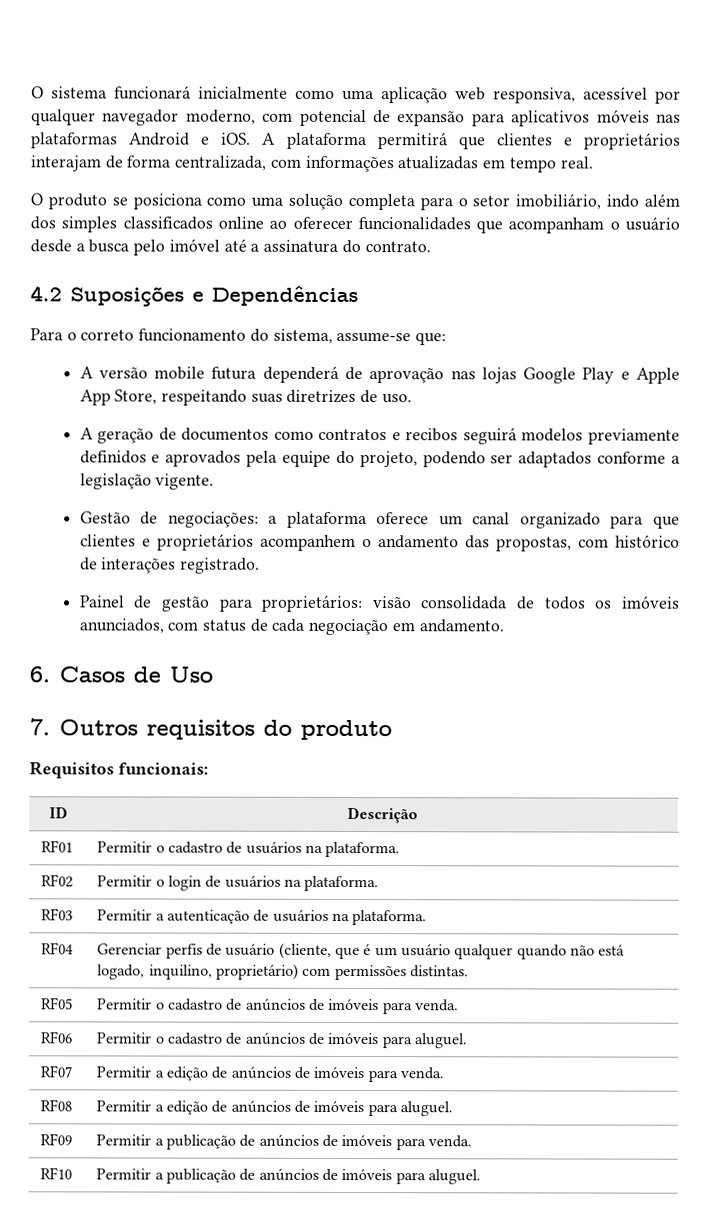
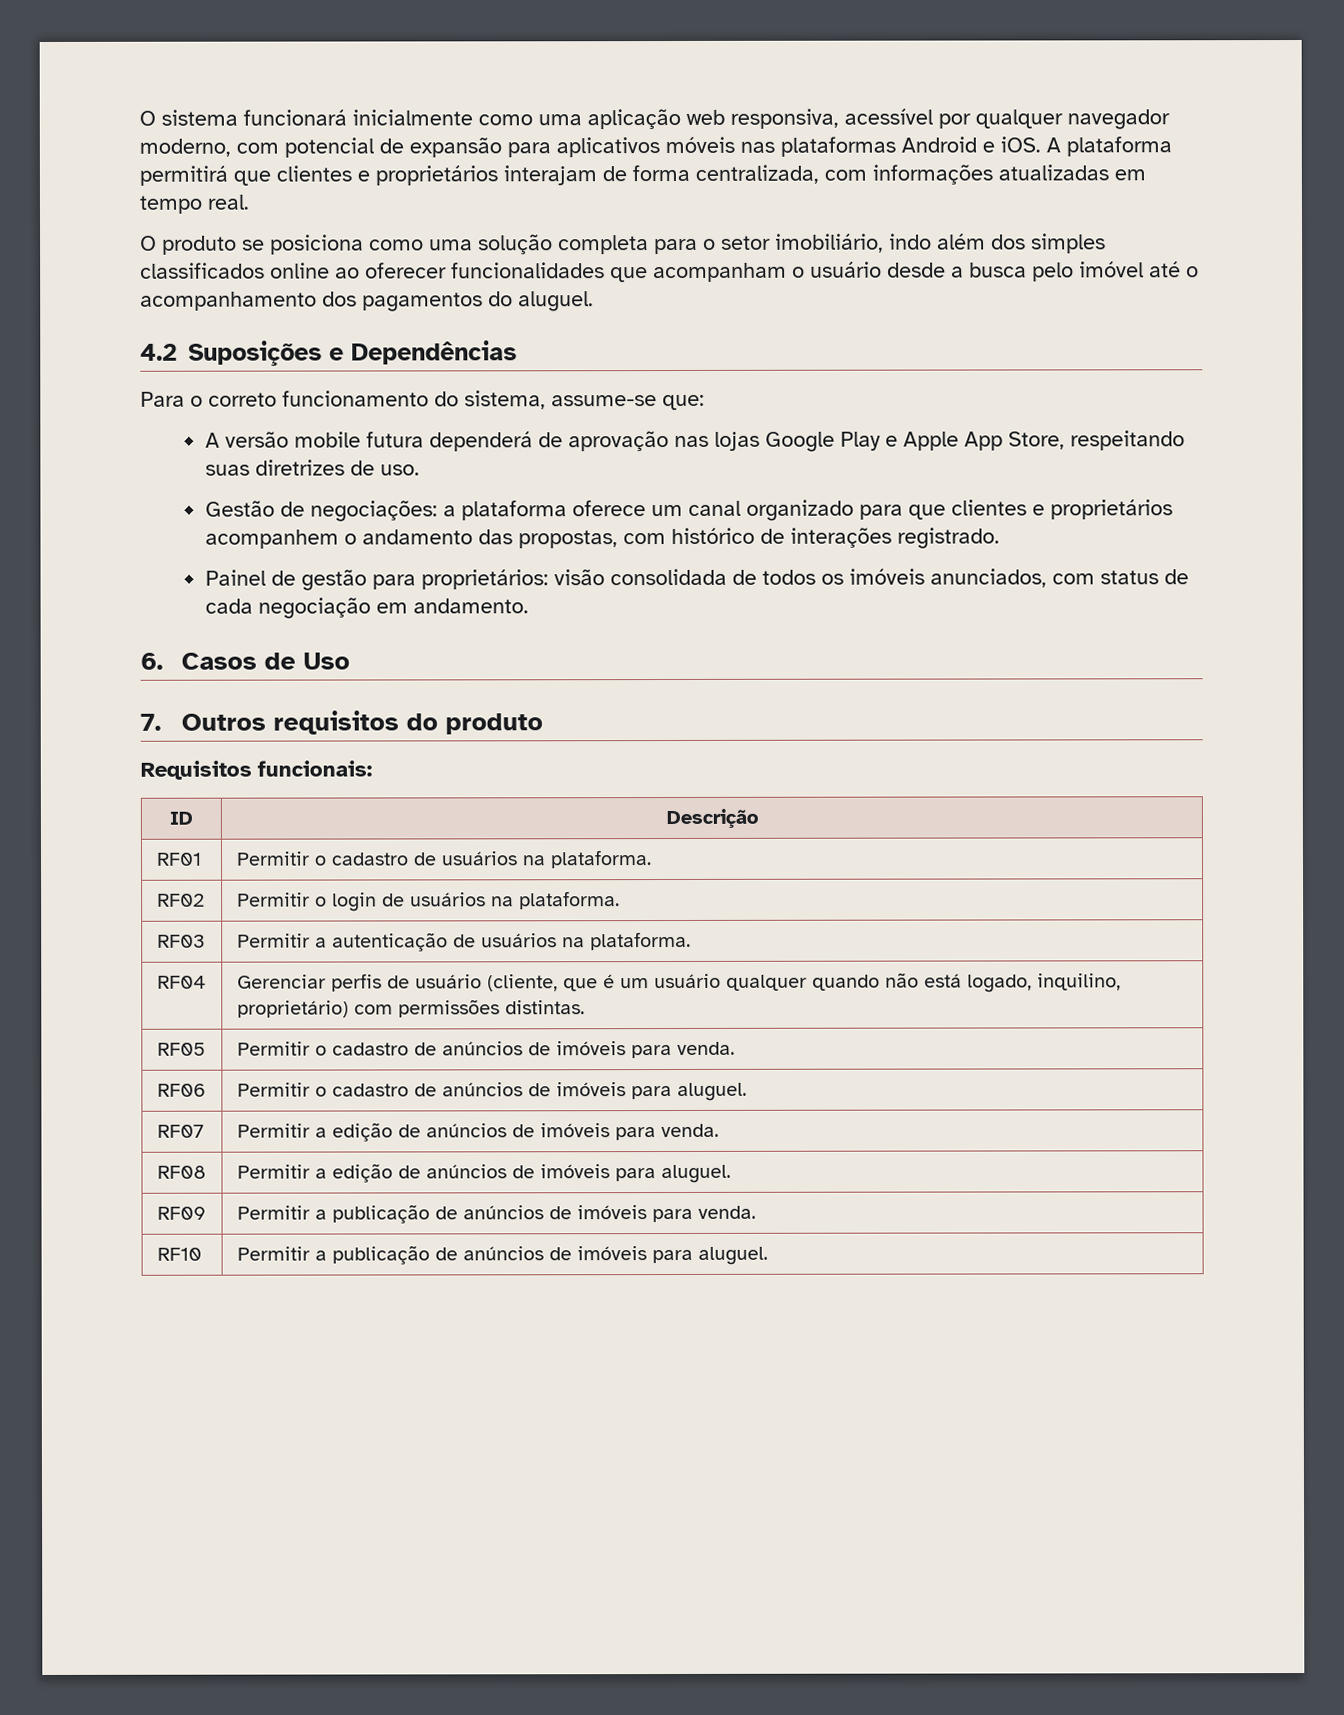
- O produto se posiciona como uma solução completa para o setor imobiliário, indo além dos simples classificados online ao oferecer funcionalidades que acompanham o usuário desde a busca pelo imóvel até a assinatura do contrato.
+ O produto se posiciona como uma solução completa para o setor imobiliário, indo além dos simples classificados online ao oferecer funcionalidades que acompanham o usuário desde a busca pelo imóvel até o acompanhamento dos pagamentos do aluguel.
- A geração de documentos como contratos e recibos seguirá modelos previamente definidos e aprovados pela equipe do projeto, podendo ser adaptados conforme a legislação vigente.

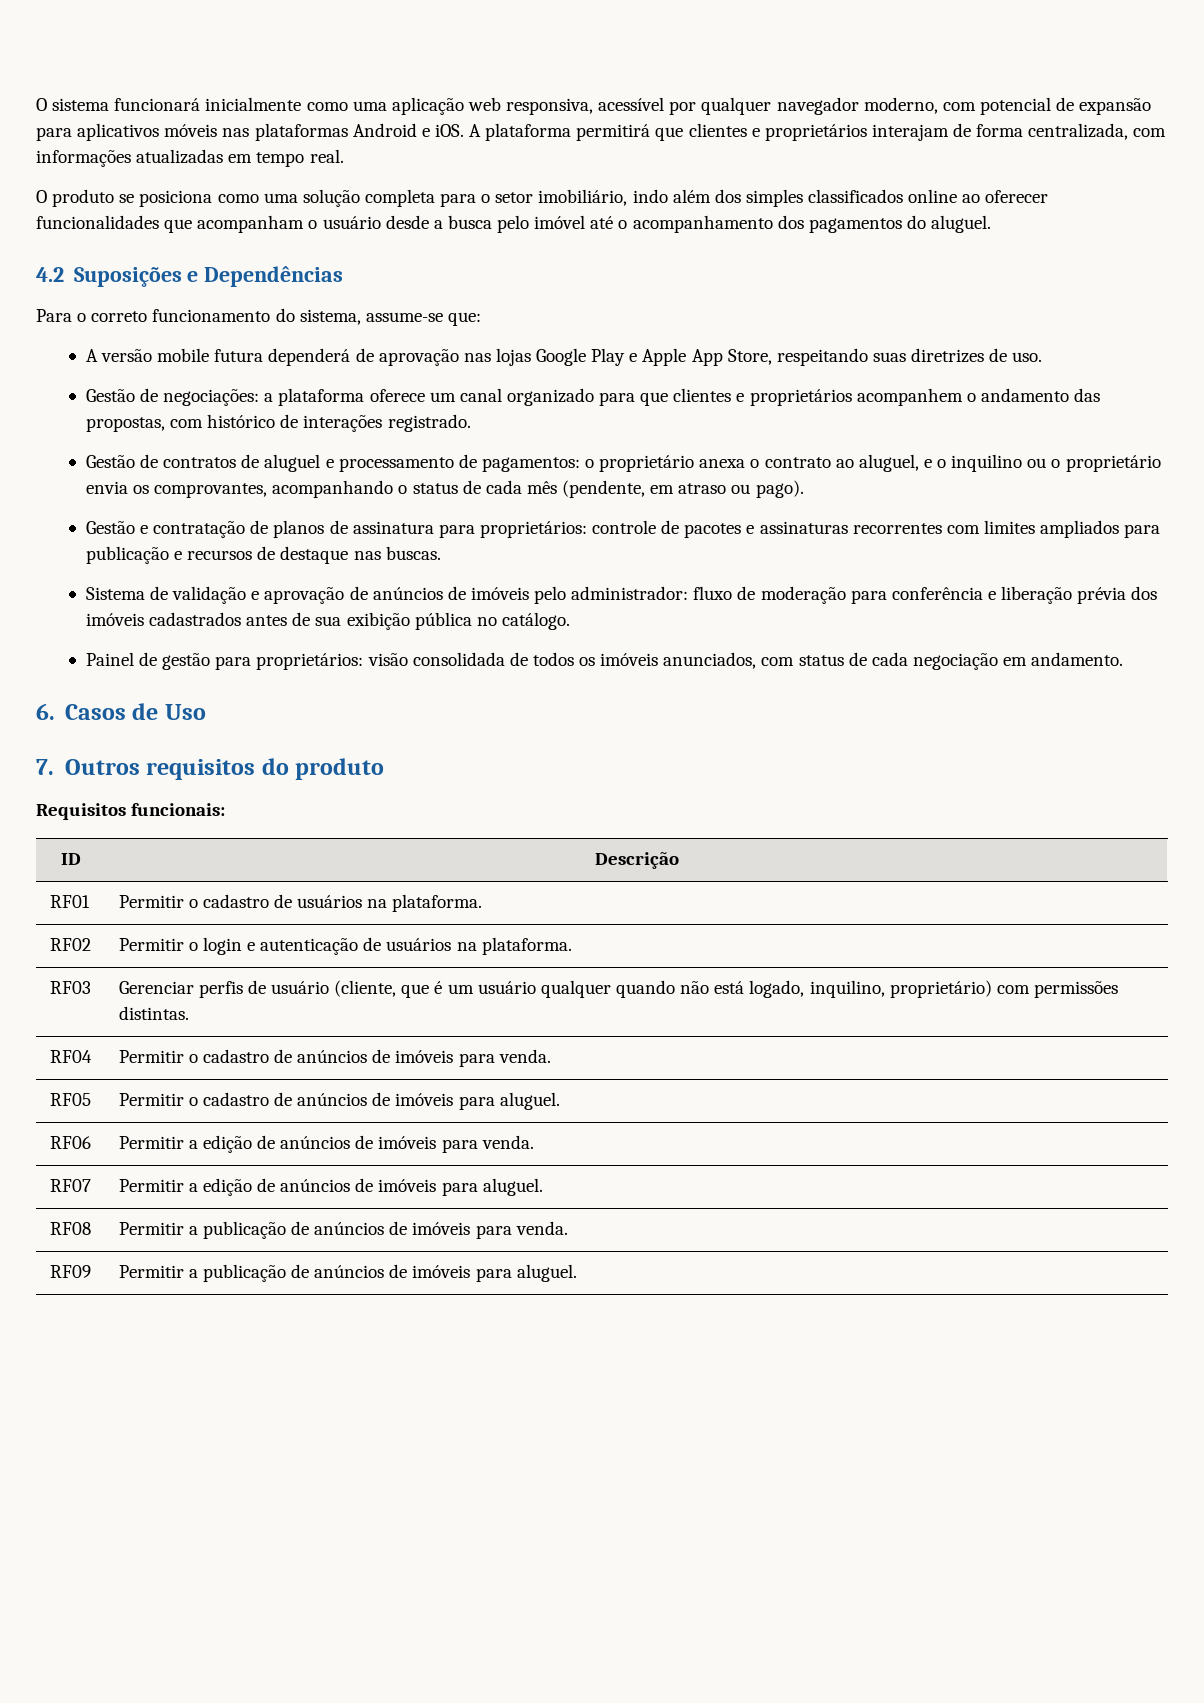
+ Gestão de contratos de aluguel e processamento de pagamentos: o proprietário anexa o contrato ao aluguel, e o inquilino ou o proprietário envia os comprovantes, acompanhando o status de cada mês (pendente, em atraso ou pago).
+ Gestão e contratação de planos de assinatura para proprietários: controle de pacotes e assinaturas recorrentes com limites ampliados para publicação e recursos de destaque nas buscas.
+ Sistema de validação e aprovação de anúncios de imóveis pelo administrador: fluxo de moderação para conferência e liberação prévia dos imóveis cadastrados antes de sua exibição pública no catálogo.
- RF02 | Permitir o login de usuários na plataforma.
+ RF02 | Permitir o login e autenticação de usuários na plataforma.
- RF03 | Permitir a autenticação de usuários na plataforma.
- RF04 | Gerenciar perfis de usuário (cliente, que é um usuário qualquer quando não está logado, inquilino, proprietário) com permissões distintas.
+ RF03 | Gerenciar perfis de usuário (cliente, que é um usuário qualquer quando não está logado, inquilino, proprietário) com permissões distintas.
- RF05 | Permitir o cadastro de anúncios de imóveis para venda.
+ RF04 | Permitir o cadastro de anúncios de imóveis para venda.
- RF06 | Permitir o cadastro de anúncios de imóveis para aluguel.
+ RF05 | Permitir o cadastro de anúncios de imóveis para aluguel.
- RF07 | Permitir a edição de anúncios de imóveis para venda.
+ RF06 | Permitir a edição de anúncios de imóveis para venda.
- RF08 | Permitir a edição de anúncios de imóveis para aluguel.
+ RF07 | Permitir a edição de anúncios de imóveis para aluguel.
- RF09 | Permitir a publicação de anúncios de imóveis para venda.
+ RF08 | Permitir a publicação de anúncios de imóveis para venda.
- RF10 | Permitir a publicação de anúncios de imóveis para aluguel.
+ RF09 | Permitir a publicação de anúncios de imóveis para aluguel.

